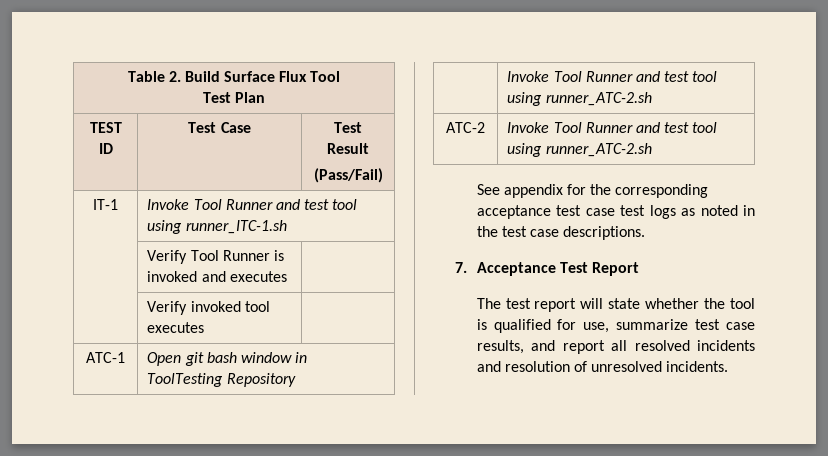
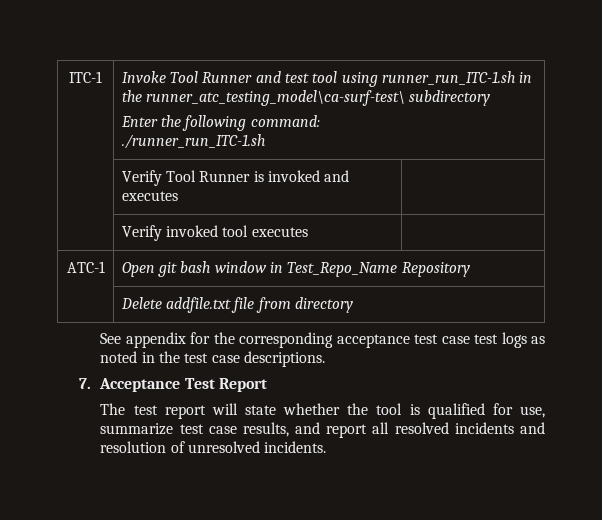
- Table 2. Build Surface Flux Tool
- Test Plan
- TEST ID | Test Case | Test Result
- (Pass/Fail)
- IT-1 | Invoke Tool Runner and test tool using runner_ITC-1.sh
+ ITC-1 | Invoke Tool Runner and test tool using runner_run_ITC-1.sh in the runner_atc_testing_model\ca-surf-test\ subdirectory
+ Enter the following command:
+ ./runner_run_ITC-1.sh
- ATC-1 | Open git bash window in ToolTesting Repository
- | Invoke Tool Runner and test tool using runner_ATC-2.sh
- ATC-2 | Invoke Tool Runner and test tool using runner_ATC-2.sh
+ ATC-1 | Open git bash window in Test_Repo_Name Repository
+ | Delete addfile.txt file from directory

